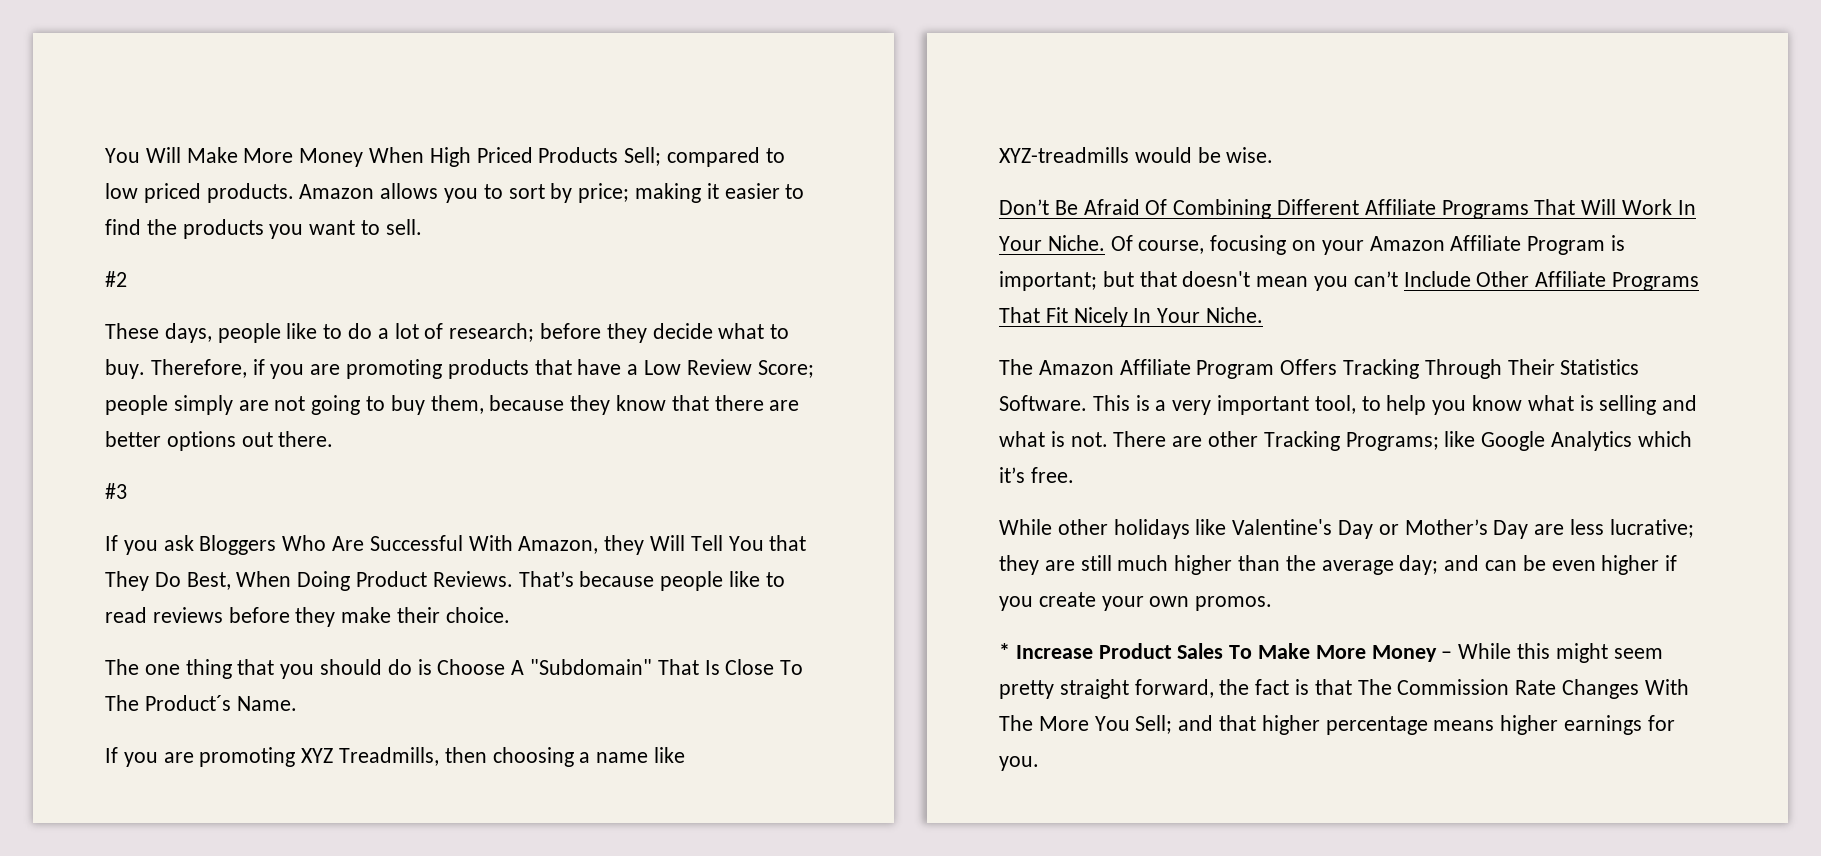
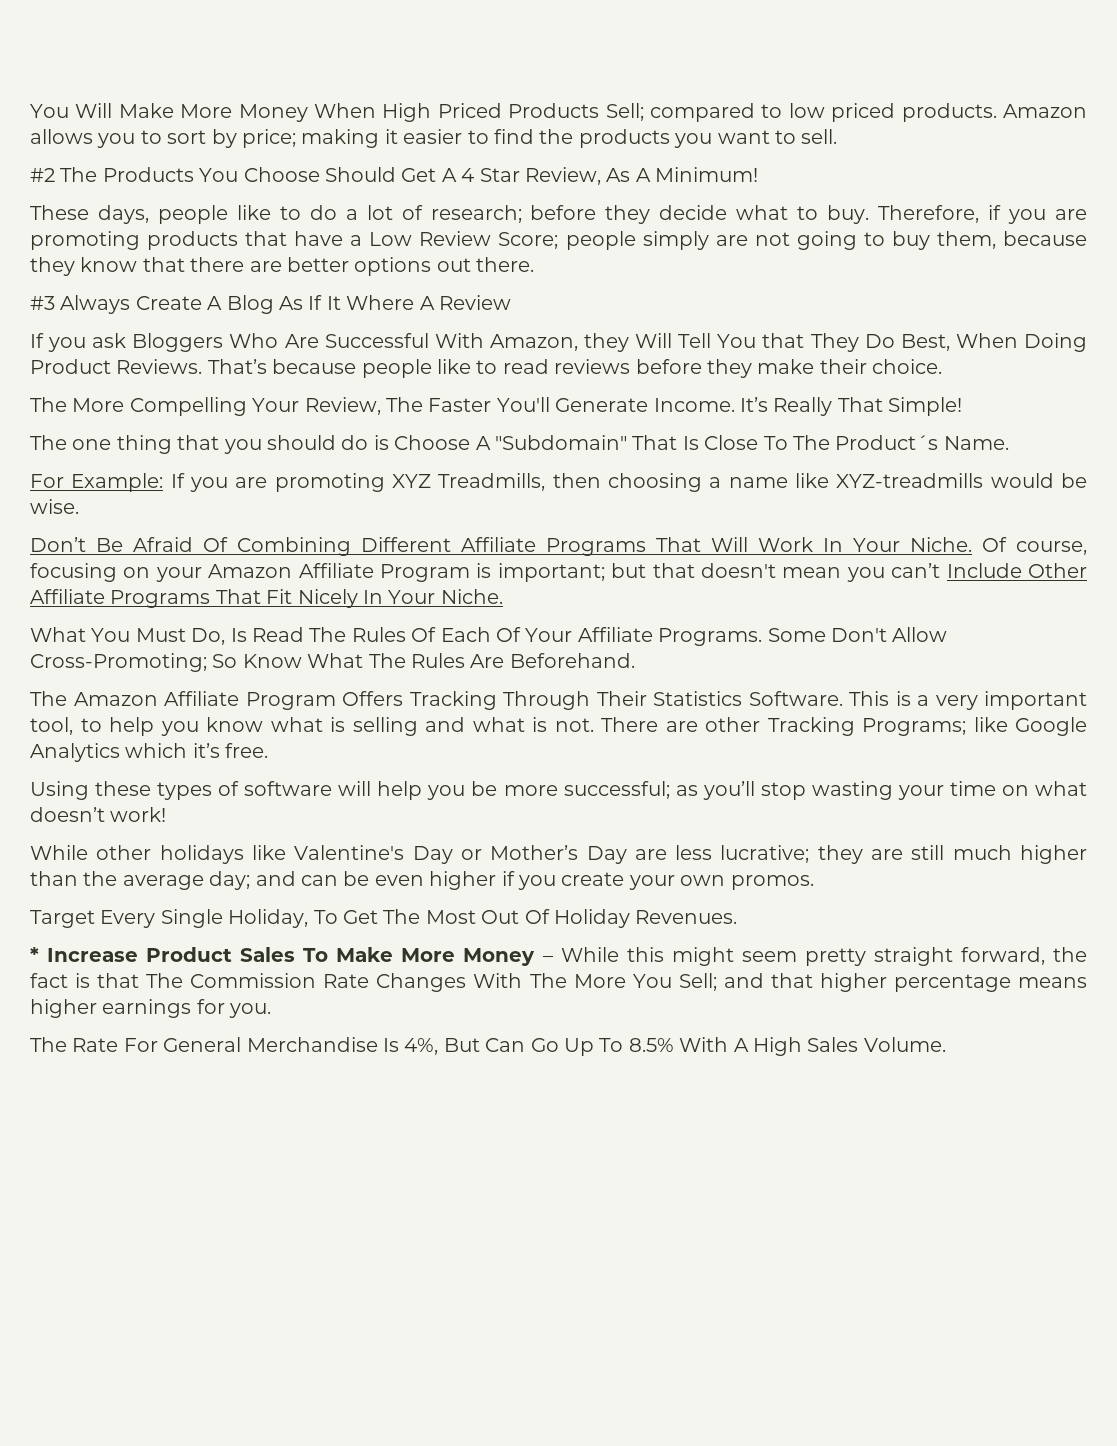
- #2
+ #2 The Products You Choose Should Get A 4 Star Review, As A Minimum!
- #3
+ #3 Always Create A Blog As If It Where A Review
+ The More Compelling Your Review, The Faster You'll Generate Income. It’s Really That Simple!
- If you are promoting XYZ Treadmills, then choosing a name like XYZ-treadmills would be wise.
+ For Example: If you are promoting XYZ Treadmills, then choosing a name like XYZ-treadmills would be wise.
+ What You Must Do, Is Read The Rules Of Each Of Your Affiliate Programs. Some Don't Allow Cross-Promoting; So Know What The Rules Are Beforehand.
+ Using these types of software will help you be more successful; as you’ll stop wasting your time on what doesn’t work!
+ Target Every Single Holiday, To Get The Most Out Of Holiday Revenues.
+ The Rate For General Merchandise Is 4%, But Can Go Up To 8.5% With A High Sales Volume.

